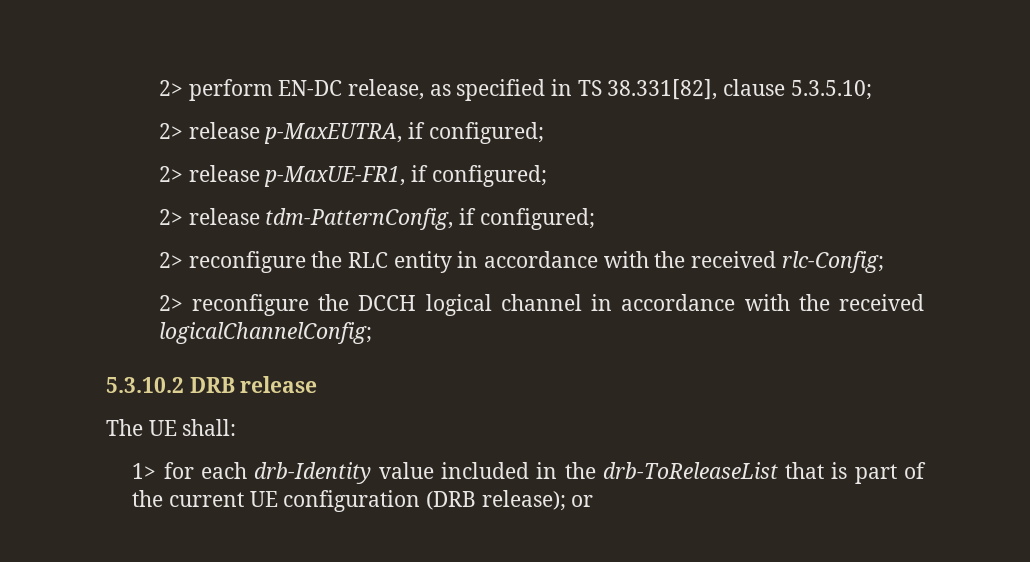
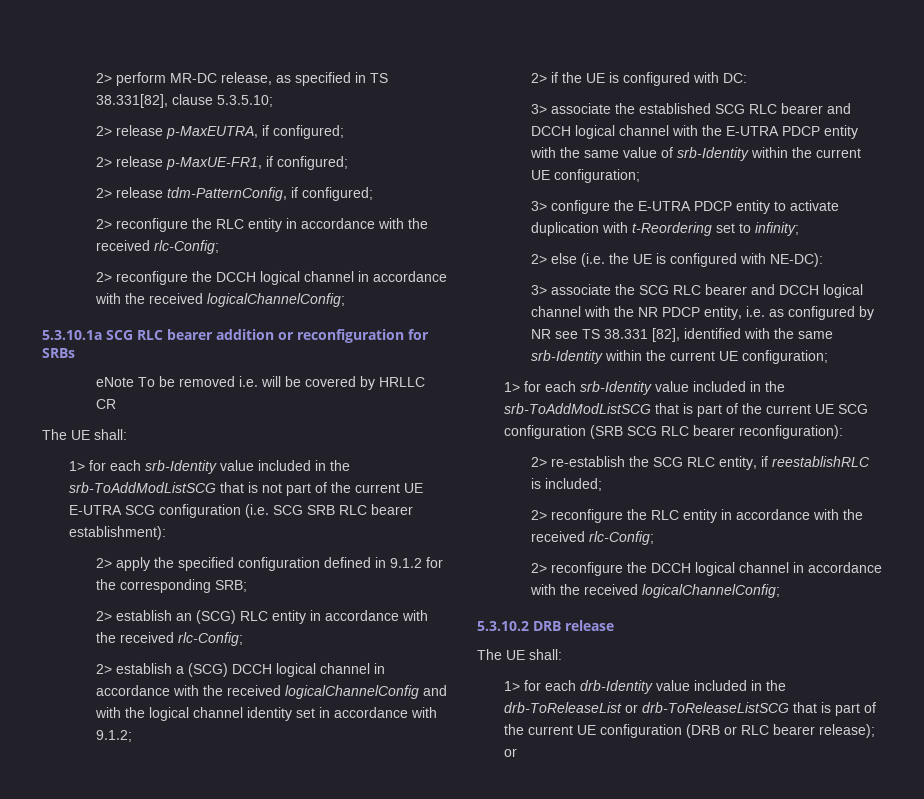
- 2> perform EN-DC release, as specified in TS 38.331[82], clause 5.3.5.10;
+ 2> perform MR-DC release, as specified in TS 38.331[82], clause 5.3.5.10;
+ 5.3.10.1a SCG RLC bearer addition or reconfiguration for SRBs
+ eNote To be removed i.e. will be covered by HRLLC CR
+ The UE shall:
+ 1> for each srb-Identity value included in the srb-ToAddModListSCG that is not part of the current UE E-UTRA SCG configuration (i.e. SCG SRB RLC bearer establishment):
+ 2> apply the specified configuration defined in 9.1.2 for the corresponding SRB;
+ 2> establish an (SCG) RLC entity in accordance with the received rlc-Config;
+ 2> establish a (SCG) DCCH logical channel in accordance with the received logicalChannelConfig and with the logical channel identity set in accordance with 9.1.2;
+ 2> if the UE is configured with DC:
+ 3> associate the established SCG RLC bearer and DCCH logical channel with the E-UTRA PDCP entity with the same value of srb-Identity within the current UE configuration;
+ 3> configure the E-UTRA PDCP entity to activate duplication with t-Reordering set to infinity;
+ 2> else (i.e. the UE is configured with NE-DC):
+ 3> associate the SCG RLC bearer and DCCH logical channel with the NR PDCP entity, i.e. as configured by NR see TS 38.331 [82], identified with the same srb-Identity within the current UE configuration;
+ 1> for each srb-Identity value included in the srb-ToAddModListSCG that is part of the current UE SCG configuration (SRB SCG RLC bearer reconfiguration):
+ 2> re-establish the SCG RLC entity, if reestablishRLC is included;
+ 2> reconfigure the RLC entity in accordance with the received rlc-Config;
+ 2> reconfigure the DCCH logical channel in accordance with the received logicalChannelConfig;
- 1> for each drb-Identity value included in the drb-ToReleaseList that is part of the current UE configuration (DRB release); or
+ 1> for each drb-Identity value included in the drb-ToReleaseList or drb-ToReleaseListSCG that is part of the current UE configuration (DRB or RLC bearer release); or

